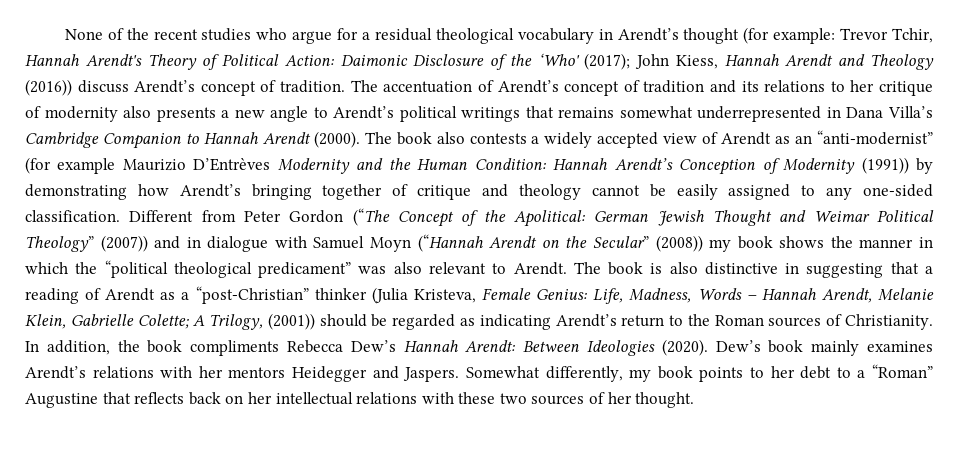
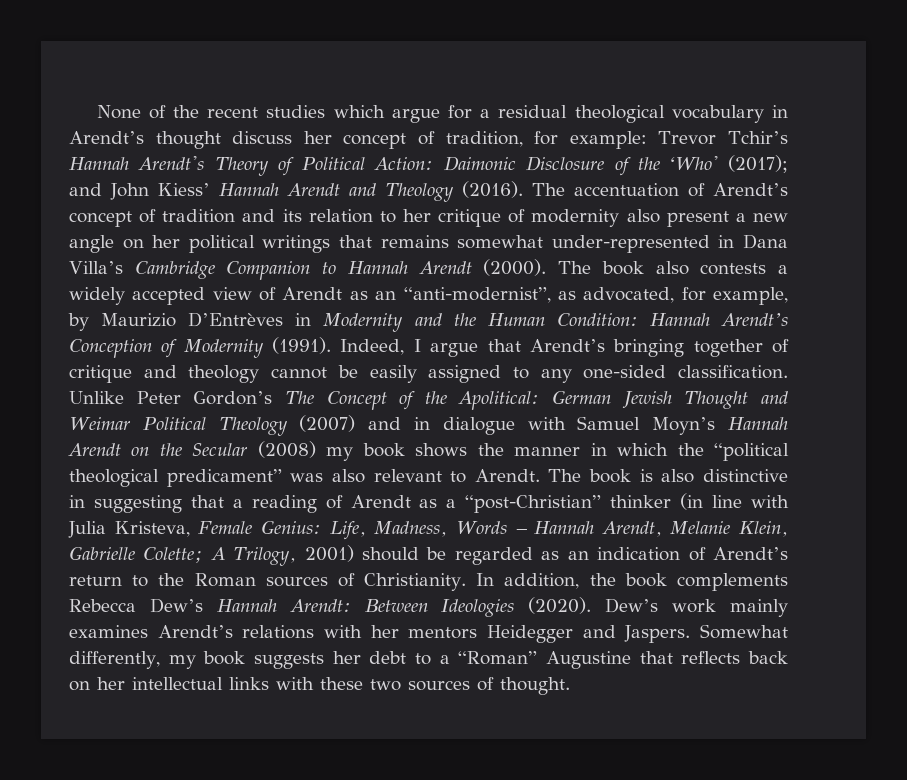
- None of the recent studies who argue for a residual theological vocabulary in Arendt’s thought (for example: Trevor Tchir, Hannah Arendt's Theory of Political Action: Daimonic Disclosure of the ‘Who' (2017); John Kiess, Hannah Arendt and Theology (2016)) discuss Arendt’s concept of tradition.
+ None of the recent studies which argue for a residual theological vocabulary in Arendt’s thought discuss her concept of tradition, for example: Trevor Tchir’s Hannah Arendt's Theory of Political Action: Daimonic Disclosure of the ‘Who' (2017); and John Kiess’ Hannah Arendt and Theology (2016).
- The accentuation of Arendt’s concept of tradition and its relations to her critique of modernity also presents a new angle to Arendt’s political writings that remains somewhat underrepresented in Dana Villa’s Cambridge Companion to Hannah Arendt (2000).
+ The accentuation of Arendt’s concept of tradition and its relation to her critique of modernity also present a new angle on her political writings that remains somewhat under-represented in Dana Villa’s Cambridge Companion to Hannah Arendt (2000).
- The book also contests a widely accepted view of Arendt as an “anti-modernist” (for example Maurizio D’Entrèves Modernity and the Human Condition: Hannah Arendt’s Conception of Modernity (1991)) by demonstrating how Arendt’s bringing together of critique and theology cannot be easily assigned to any one-sided classification.
+ The book also contests a widely accepted view of Arendt as an “anti-modernist”, as advocated, for example, by Maurizio D’Entrèves in Modernity and the Human Condition: Hannah Arendt’s Conception of Modernity (1991). Indeed, I argue that Arendt’s bringing together of critique and theology cannot be easily assigned to any one-sided classification.
- Different from Peter Gordon (“The Concept of the Apolitical: German Jewish Thought and Weimar Political Theology” (2007)) and in dialogue with Samuel Moyn (“Hannah Arendt on the Secular” (2008)) my book shows the manner in which the “political theological predicament” was also relevant to Arendt.
+ Unlike Peter Gordon’s The Concept of the Apolitical: German Jewish Thought and Weimar Political Theology (2007) and in dialogue with Samuel Moyn’s Hannah Arendt on the Secular (2008) my book shows the manner in which the “political theological predicament” was also relevant to Arendt.
- The book is also distinctive in suggesting that a reading of Arendt as a “post-Christian” thinker (Julia Kristeva, Female Genius: Life, Madness, Words – Hannah Arendt, Melanie Klein, Gabrielle Colette; A Trilogy, (2001)) should be regarded as indicating Arendt’s return to the Roman sources of Christianity.
+ The book is also distinctive in suggesting that a reading of Arendt as a “post-Christian” thinker (in line with Julia Kristeva, Female Genius: Life, Madness, Words – Hannah Arendt, Melanie Klein, Gabrielle Colette; A Trilogy, 2001) should be regarded as an indication of Arendt’s return to the Roman sources of Christianity.
- In addition, the book compliments Rebecca Dew’s Hannah Arendt: Between Ideologies (2020).
+ In addition, the book complements Rebecca Dew’s Hannah Arendt: Between Ideologies (2020).
- Dew’s book mainly examines Arendt’s relations with her mentors Heidegger and Jaspers.
+ Dew’s work mainly examines Arendt’s relations with her mentors Heidegger and Jaspers.
- Somewhat differently, my book points to her debt to a “Roman” Augustine that reflects back on her intellectual relations with these two sources of her thought.
+ Somewhat differently, my book suggests her debt to a “Roman” Augustine that reflects back on her intellectual links with these two sources of thought.

